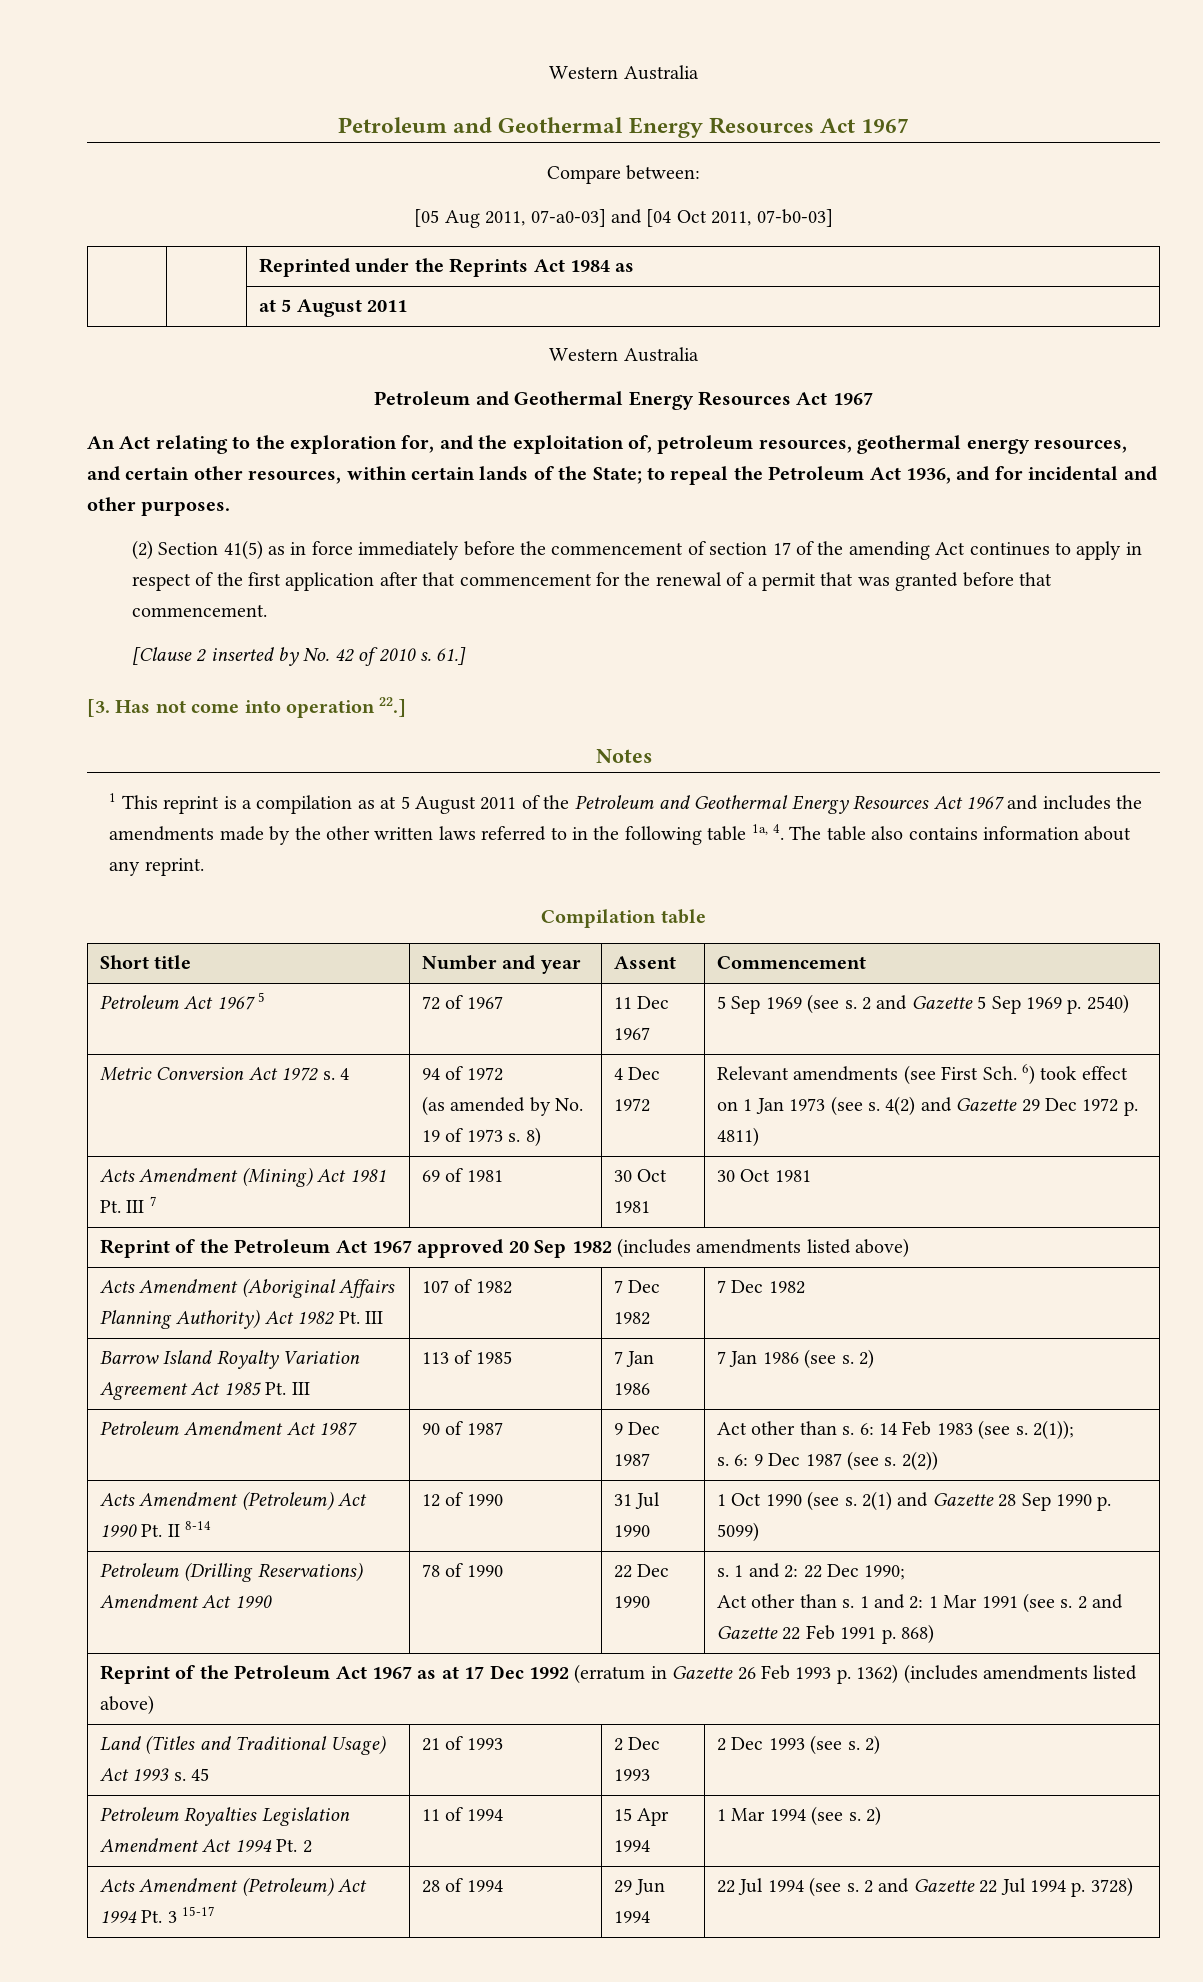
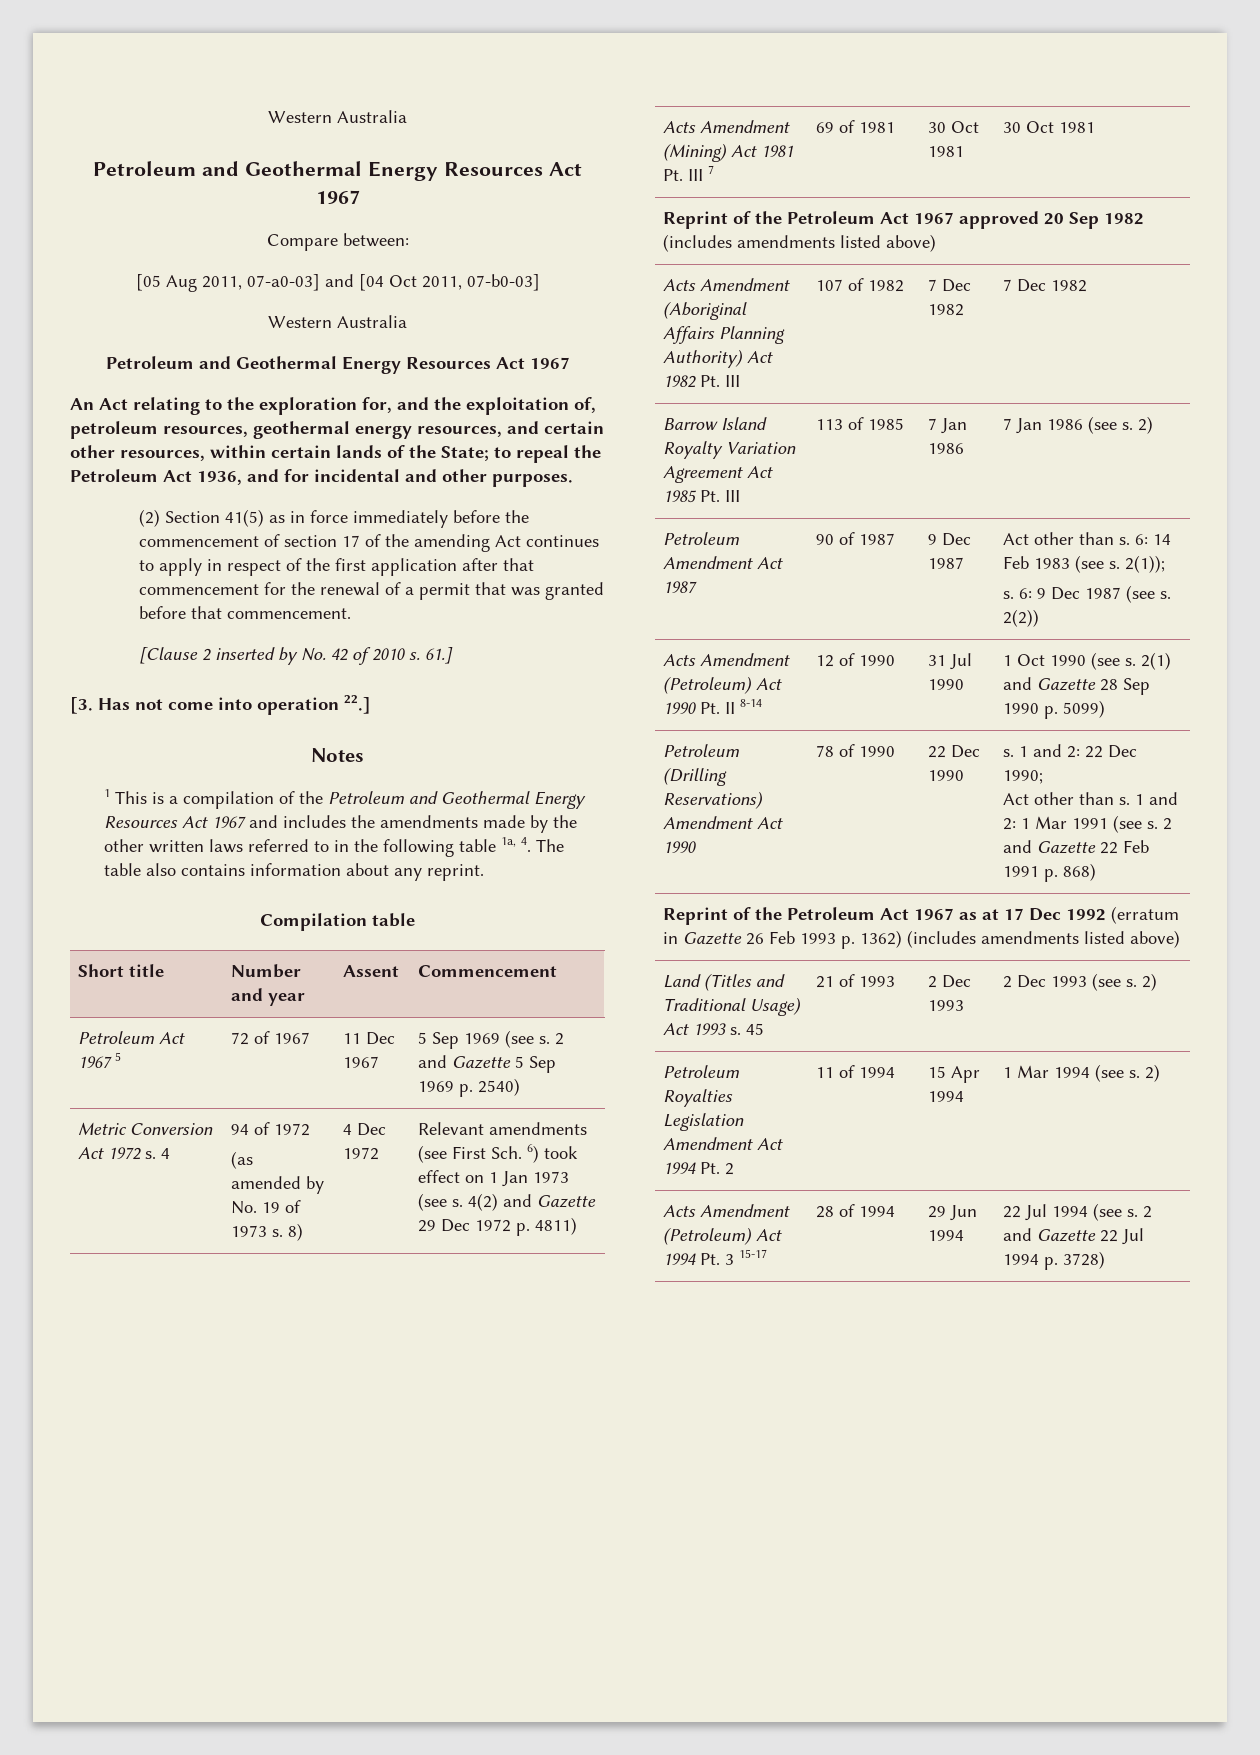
- | | Reprinted under the Reprints Act 1984 as
- | | at 5 August 2011
- 1 This reprint is a compilation as at 5 August 2011 of the Petroleum and Geothermal Energy Resources Act 1967 and includes the amendments made by the other written laws referred to in the following table 1a, 4. The table also contains information about any reprint.
+ 1 This is a compilation of the Petroleum and Geothermal Energy Resources Act 1967 and includes the amendments made by the other written laws referred to in the following table 1a, 4. The table also contains information about any reprint.

